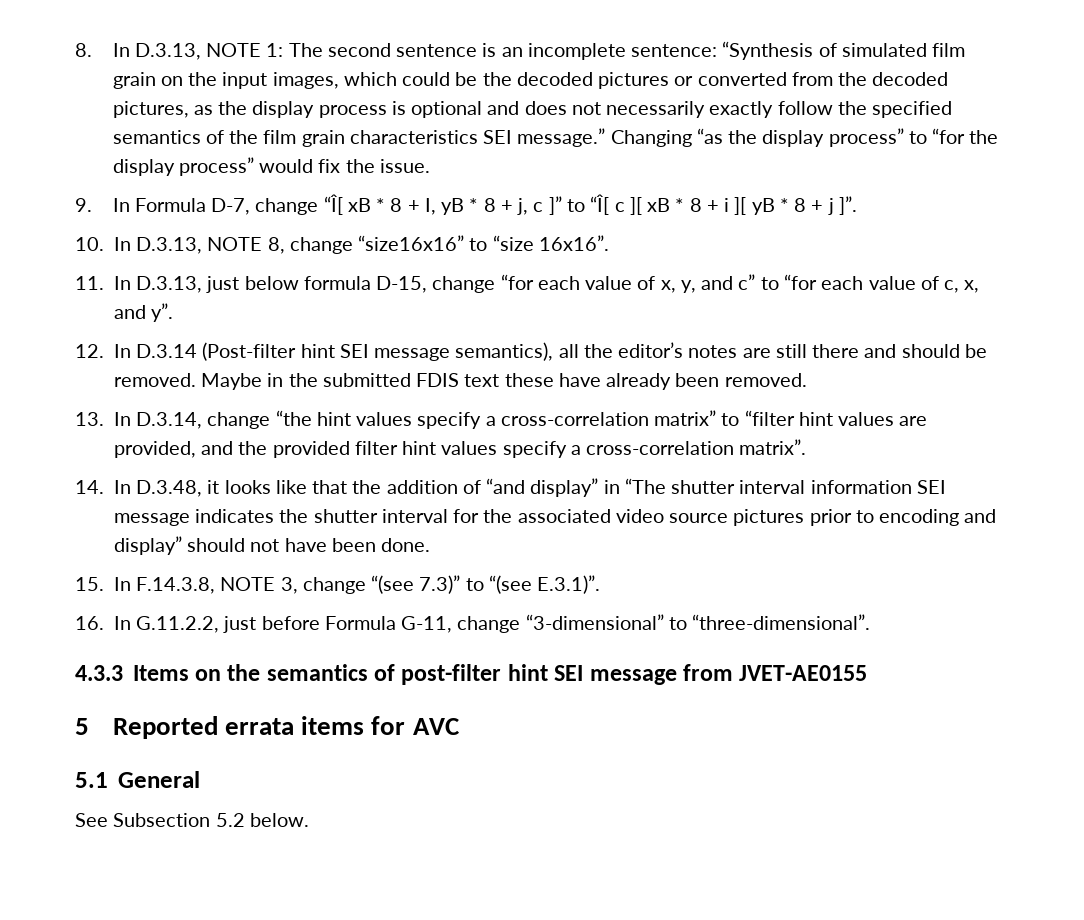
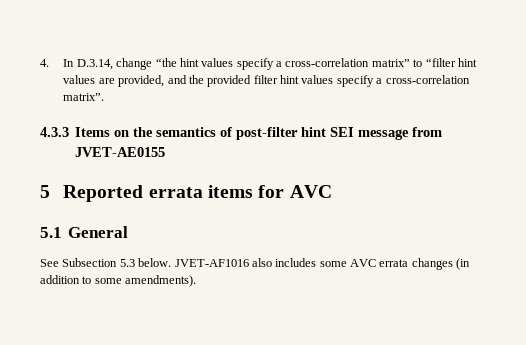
- 8. In D.3.13, NOTE 1: The second sentence is an incomplete sentence: “Synthesis of simulated film grain on the input images, which could be the decoded pictures or converted from the decoded pictures, as the display process is optional and does not necessarily exactly follow the specified semantics of the film grain characteristics SEI message.” Changing “as the display process” to “for the display process” would fix the issue.
- 9. In Formula D-7, change “Î[ xB * 8 + I, yB * 8 + j, c ]” to “Î[ c ][ xB * 8 + i ][ yB * 8 + j ]”.
- 10. In D.3.13, NOTE 8, change “size16x16” to “size 16x16”.
- 11. In D.3.13, just below formula D-15, change “for each value of x, y, and c” to “for each value of c, x, and y”.
- 12. In D.3.14 (Post-filter hint SEI message semantics), all the editor’s notes are still there and should be removed. Maybe in the submitted FDIS text these have already been removed.
- 13. In D.3.14, change “the hint values specify a cross-correlation matrix” to “filter hint values are provided, and the provided filter hint values specify a cross-correlation matrix”.
+ 4. In D.3.14, change “the hint values specify a cross-correlation matrix” to “filter hint values are provided, and the provided filter hint values specify a cross-correlation matrix”.
- 14. In D.3.48, it looks like that the addition of “and display” in “The shutter interval information SEI message indicates the shutter interval for the associated video source pictures prior to encoding and display” should not have been done.
- 15. In F.14.3.8, NOTE 3, change “(see 7.3)” to “(see E.3.1)”.
- 16. In G.11.2.2, just before Formula G-11, change “3-dimensional” to “three-dimensional”.
- See Subsection 5.2 below.
+ See Subsection 5.3 below. JVET-AF1016 also includes some AVC errata changes (in addition to some amendments).

